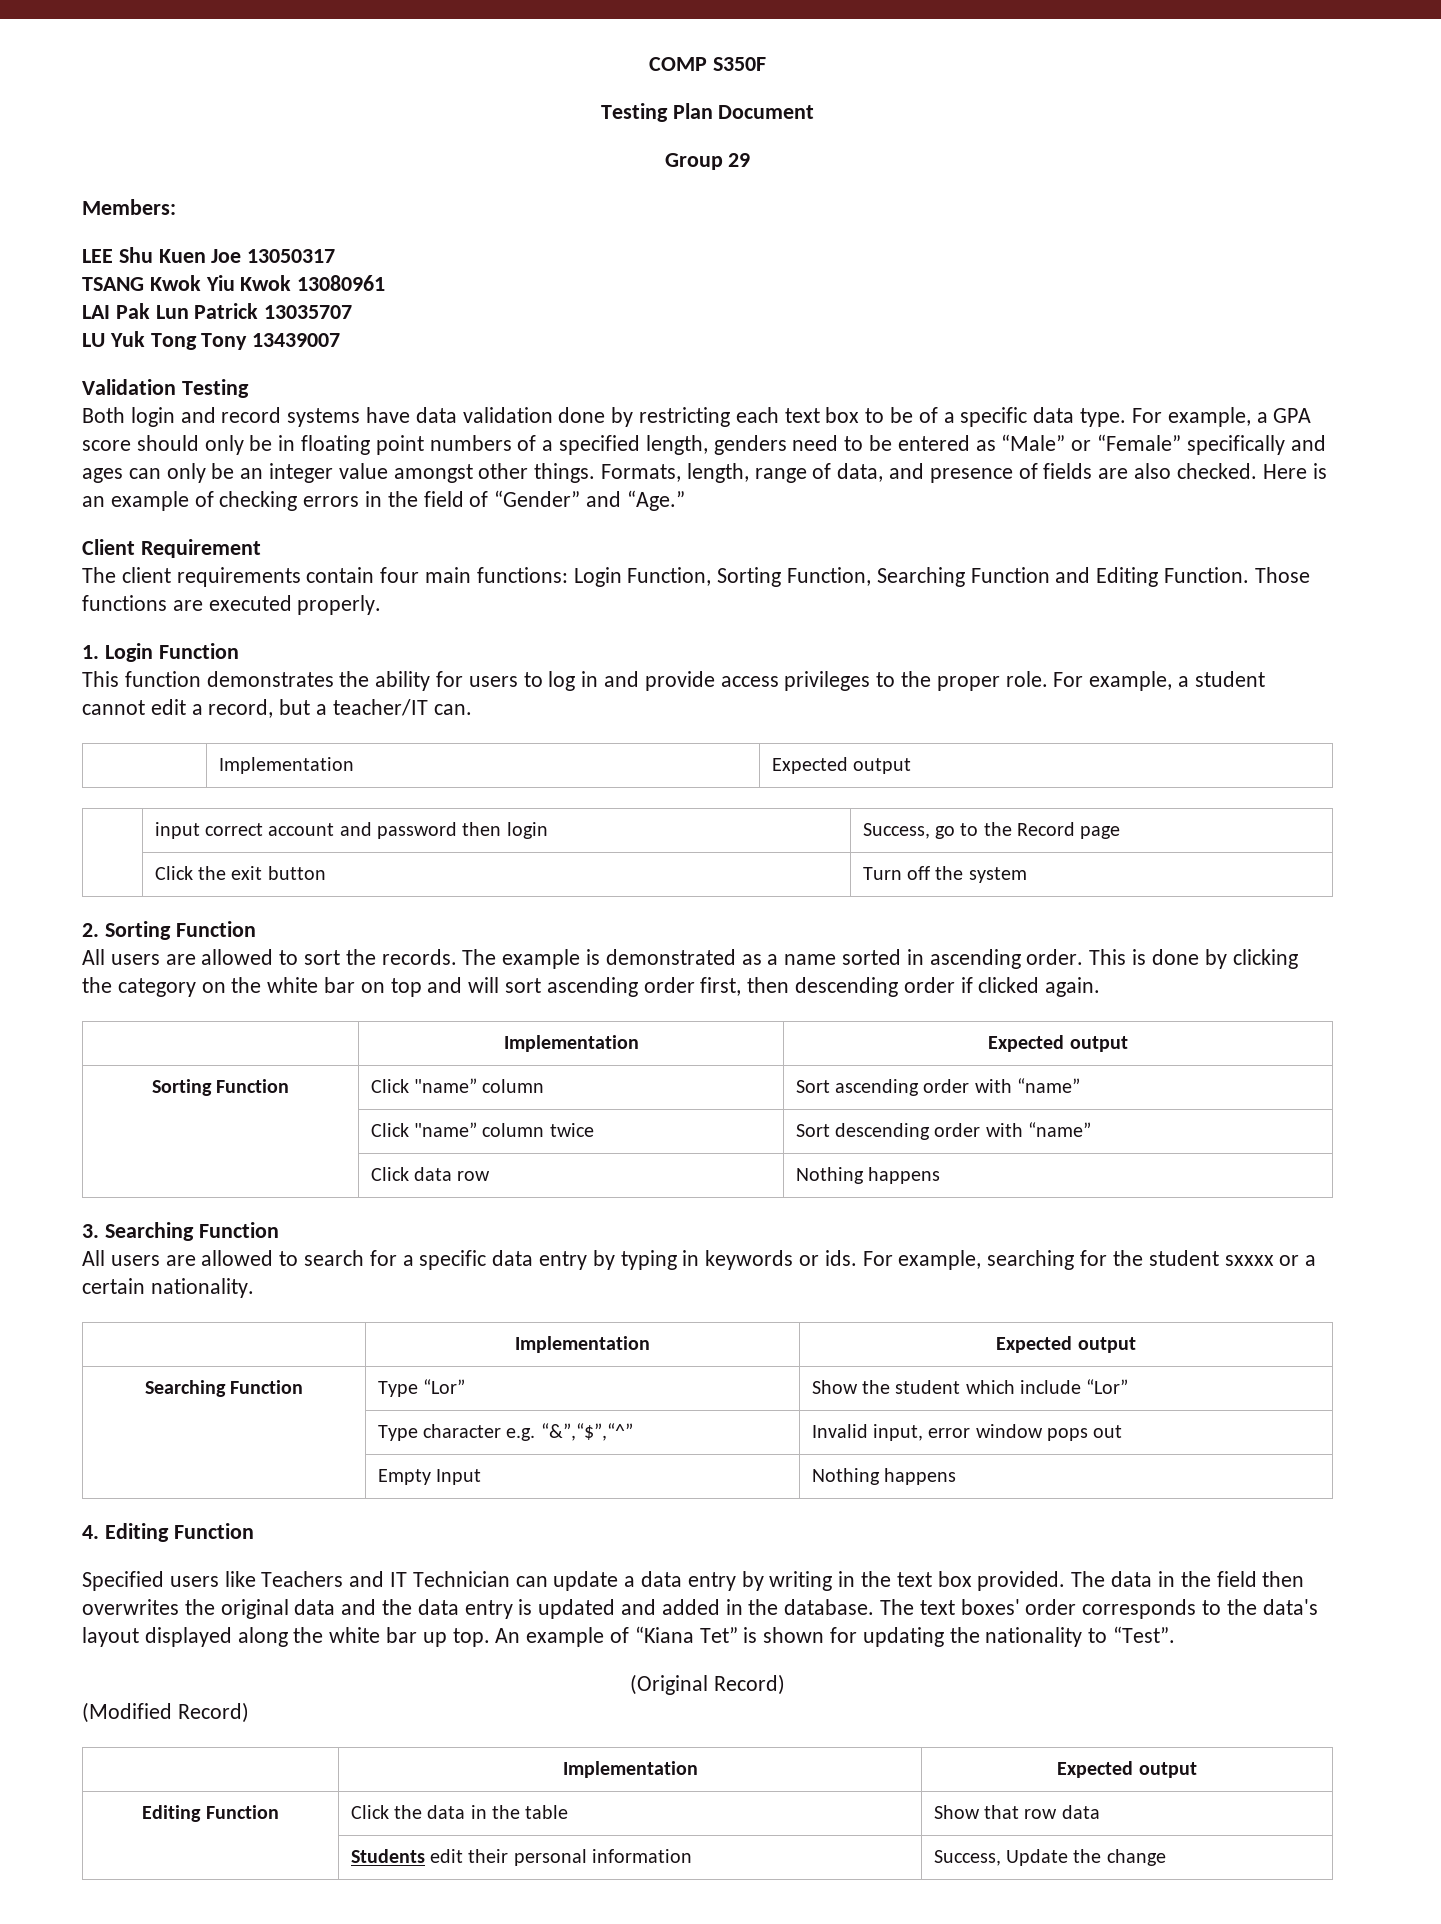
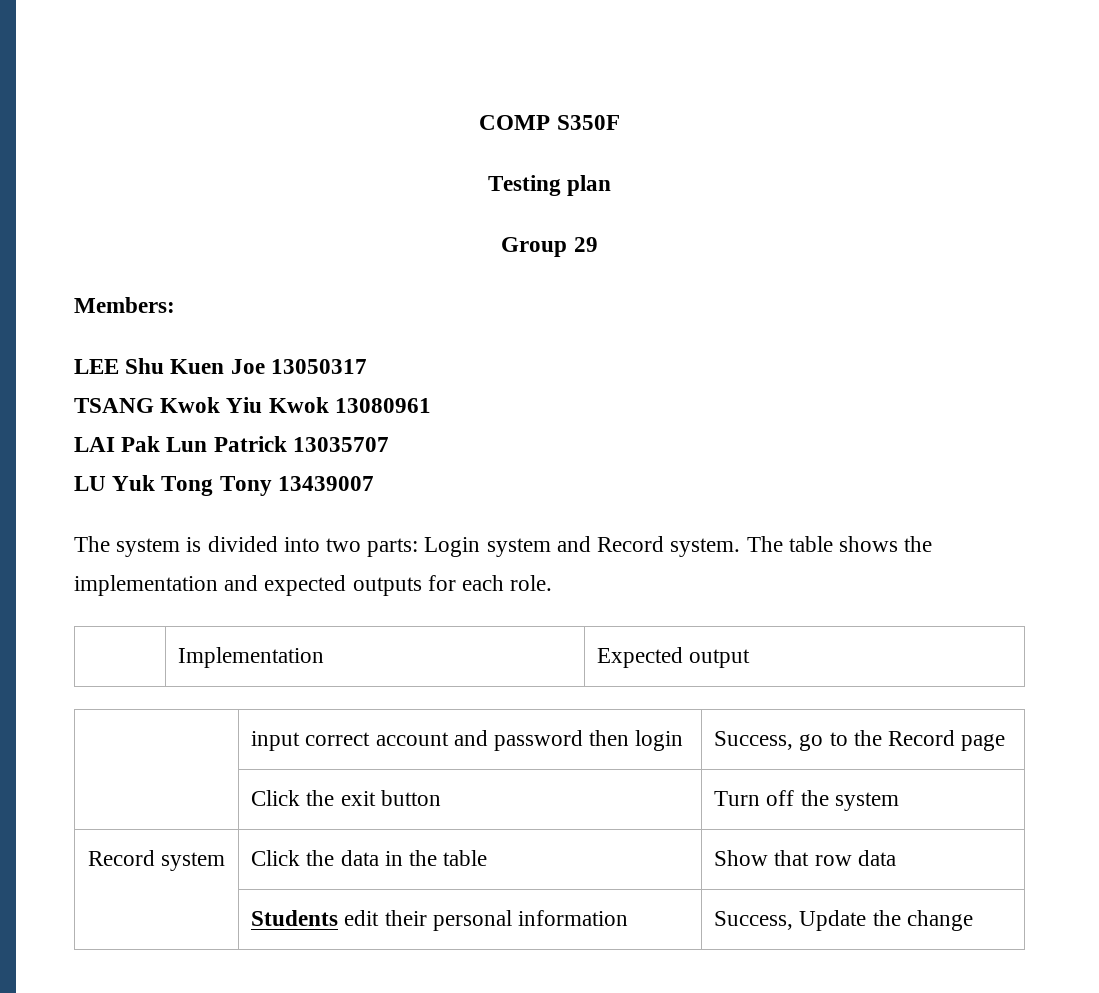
- Testing Plan Document
+ Testing plan
- Validation Testing
- Both login and record systems have data validation done by restricting each text box to be of a specific data type. For example, a GPA score should only be in floating point numbers of a specified length, genders need to be entered as “Male” or “Female” specifically and ages can only be an integer value amongst other things. Formats, length, range of data, and presence of fields are also checked. Here is an example of checking errors in the field of “Gender” and “Age.”
- Client Requirement
- The client requirements contain four main functions: Login Function, Sorting Function, Searching Function and Editing Function. Those functions are executed properly.
- 1. Login Function
- This function demonstrates the ability for users to log in and provide access privileges to the proper role. For example, a student cannot edit a record, but a teacher/IT can.
+ The system is divided into two parts: Login system and Record system. The table shows the implementation and expected outputs for each role.
- 2. Sorting Function
- All users are allowed to sort the records. The example is demonstrated as a name sorted in ascending order. This is done by clicking the category on the white bar on top and will sort ascending order first, then descending order if clicked again.
- | Implementation | Expected output
- Sorting Function | Click "name” column | Sort ascending order with “name”
- | Click "name” column twice | Sort descending order with “name”
- | Click data row | Nothing happens
- 3. Searching Function
- All users are allowed to search for a specific data entry by typing in keywords or ids. For example, searching for the student sxxxx or a certain nationality.
- | Implementation | Expected output
- Searching Function | Type “Lor” | Show the student which include “Lor”
- | Type character e.g. “&”,“$”,“^” | Invalid input, error window pops out
- | Empty Input | Nothing happens
- 4. Editing Function
- Specified users like Teachers and IT Technician can update a data entry by writing in the text box provided. The data in the field then overwrites the original data and the data entry is updated and added in the database. The text boxes' order corresponds to the data's layout displayed along the white bar up top. An example of “Kiana Tet” is shown for updating the nationality to “Test”.
- (Original Record)
- (Modified Record)
- | Implementation | Expected output
- Editing Function | Click the data in the table | Show that row data
+ Record system | Click the data in the table | Show that row data

